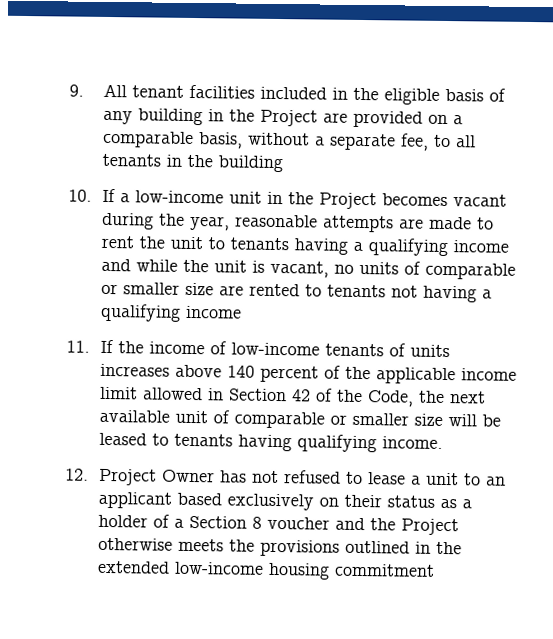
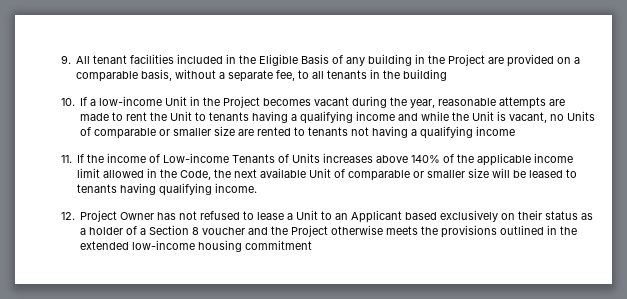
- 9. All tenant facilities included in the eligible basis of any building in the Project are provided on a comparable basis, without a separate fee, to all tenants in the building
+ 9. All tenant facilities included in the Eligible Basis of any building in the Project are provided on a comparable basis, without a separate fee, to all tenants in the building
- 10. If a low-income unit in the Project becomes vacant during the year, reasonable attempts are made to rent the unit to tenants having a qualifying income and while the unit is vacant, no units of comparable or smaller size are rented to tenants not having a qualifying income
+ 10. If a low-income Unit in the Project becomes vacant during the year, reasonable attempts are made to rent the Unit to tenants having a qualifying income and while the Unit is vacant, no Units of comparable or smaller size are rented to tenants not having a qualifying income
- 11. If the income of low-income tenants of units increases above 140 percent of the applicable income limit allowed in Section 42 of the Code, the next available unit of comparable or smaller size will be leased to tenants having qualifying income.
+ 11. If the income of Low-income Tenants of Units increases above 140% of the applicable income limit allowed in the Code, the next available Unit of comparable or smaller size will be leased to tenants having qualifying income.
- 12. Project Owner has not refused to lease a unit to an applicant based exclusively on their status as a holder of a Section 8 voucher and the Project otherwise meets the provisions outlined in the extended low-income housing commitment
+ 12. Project Owner has not refused to lease a Unit to an Applicant based exclusively on their status as a holder of a Section 8 voucher and the Project otherwise meets the provisions outlined in the extended low-income housing commitment

